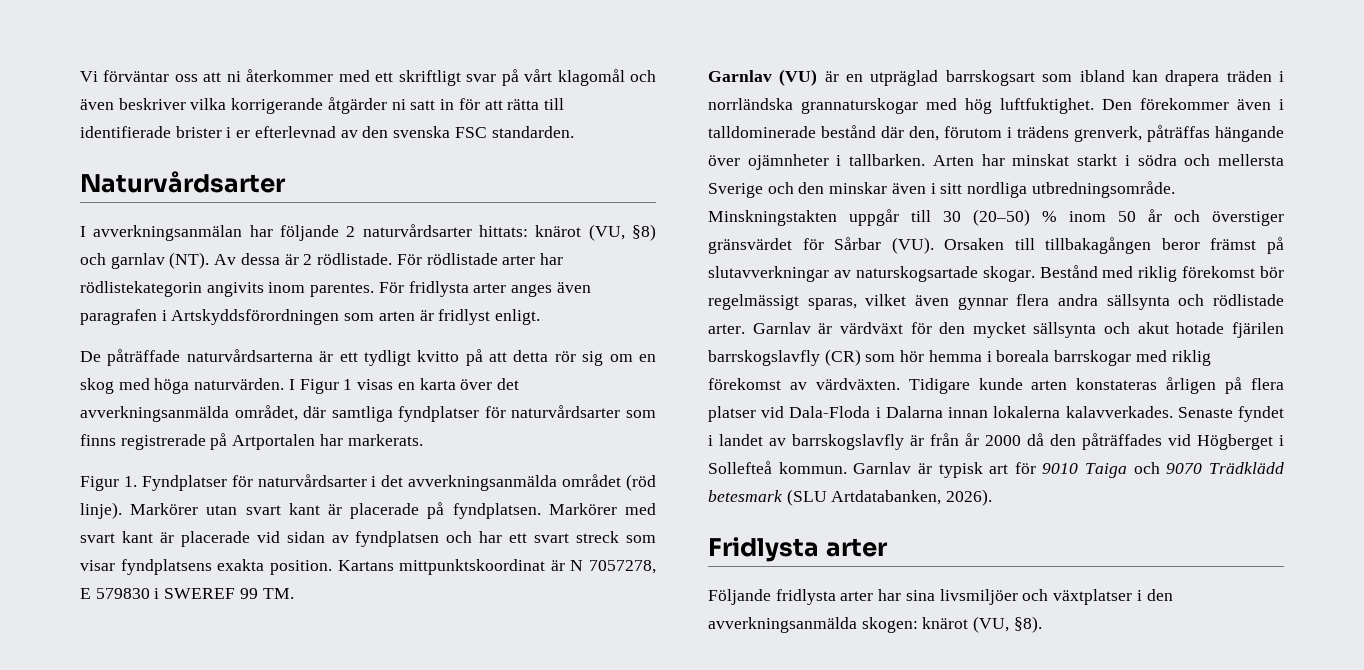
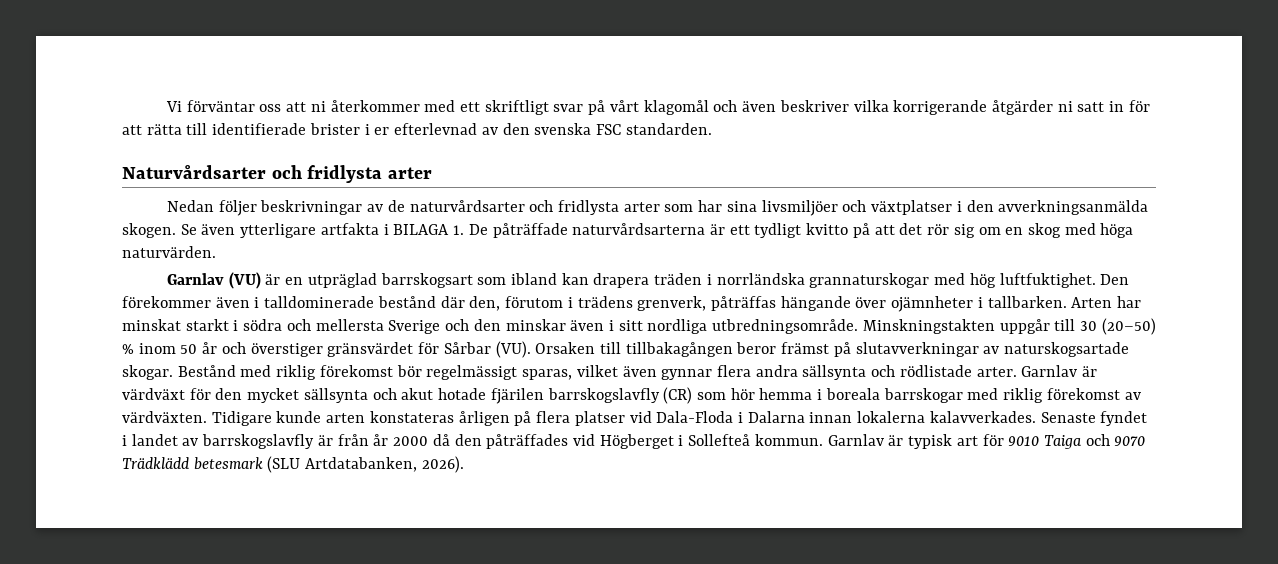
- Naturvårdsarter
- I avverkningsanmälan har följande 2 naturvårdsarter hittats: knärot (VU, §8) och garnlav (NT). Av dessa är 2 rödlistade. För rödlistade arter har rödlistekategorin angivits inom parentes. För fridlysta arter anges även paragrafen i Artskyddsförordningen som arten är fridlyst enligt.
- De påträffade naturvårdsarterna är ett tydligt kvitto på att detta rör sig om en skog med höga naturvärden. I Figur 1 visas en karta över det avverkningsanmälda området, där samtliga fyndplatser för naturvårdsarter som finns registrerade på Artportalen har markerats.
- Figur 1. Fyndplatser för naturvårdsarter i det avverkningsanmälda området (röd linje). Markörer utan svart kant är placerade på fyndplatsen. Markörer med svart kant är placerade vid sidan av fyndplatsen och har ett svart streck som visar fyndplatsens exakta position. Kartans mittpunktskoordinat är N 7057278, E 579830 i SWEREF 99 TM.
+ Naturvårdsarter och fridlysta arter
+ Nedan följer beskrivningar av de naturvårdsarter och fridlysta arter som har sina livsmiljöer och växtplatser i den avverkningsanmälda skogen. Se även ytterligare artfakta i BILAGA 1. De påträffade naturvårdsarterna är ett tydligt kvitto på att det rör sig om en skog med höga naturvärden.
- Fridlysta arter
- Följande fridlysta arter har sina livsmiljöer och växtplatser i den avverkningsanmälda skogen: knärot (VU, §8).

